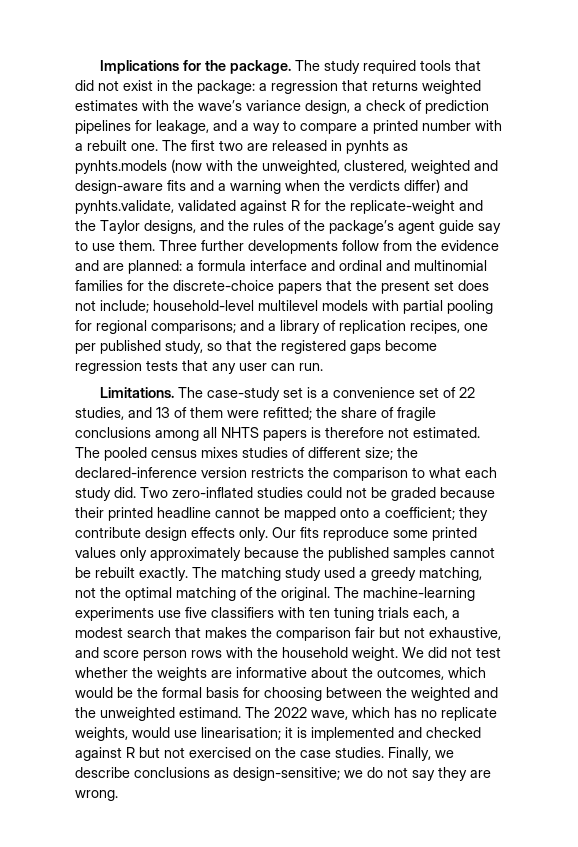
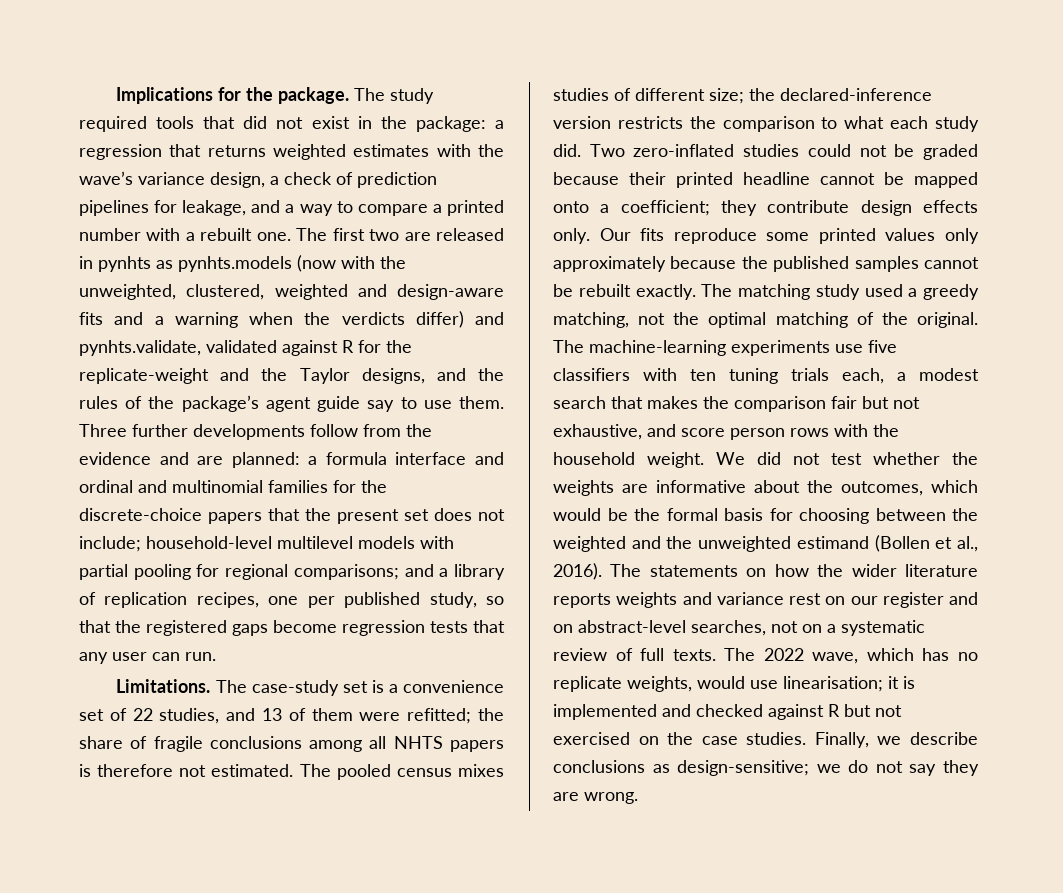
- We did not test whether the weights are informative about the outcomes, which would be the formal basis for choosing between the weighted and the unweighted estimand.
+ We did not test whether the weights are informative about the outcomes, which would be the formal basis for choosing between the weighted and the unweighted estimand (Bollen et al., 2016). The statements on how the wider literature reports weights and variance rest on our register and on abstract-level searches, not on a systematic review of full texts.

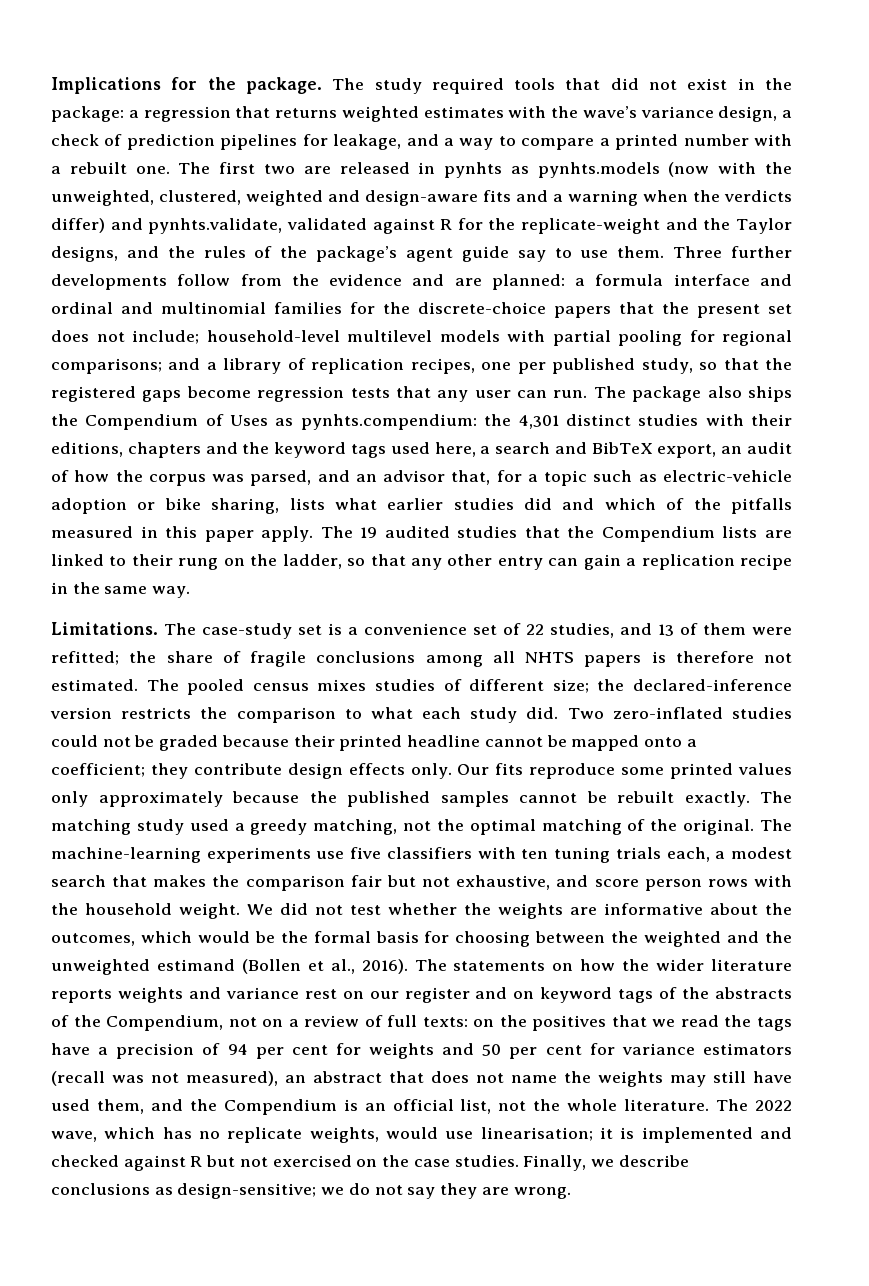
+ The package also ships the Compendium of Uses as pynhts.compendium: the 4,301 distinct studies with their editions, chapters and the keyword tags used here, a search and BibTeX export, an audit of how the corpus was parsed, and an advisor that, for a topic such as electric-vehicle adoption or bike sharing, lists what earlier studies did and which of the pitfalls measured in this paper apply. The 19 audited studies that the Compendium lists are linked to their rung on the ladder, so that any other entry can gain a replication recipe in the same way.
- The statements on how the wider literature reports weights and variance rest on our register and on abstract-level searches, not on a systematic review of full texts.
+ The statements on how the wider literature reports weights and variance rest on our register and on keyword tags of the abstracts of the Compendium, not on a review of full texts: on the positives that we read the tags have a precision of 94 per cent for weights and 50 per cent for variance estimators (recall was not measured), an abstract that does not name the weights may still have used them, and the Compendium is an official list, not the whole literature.

